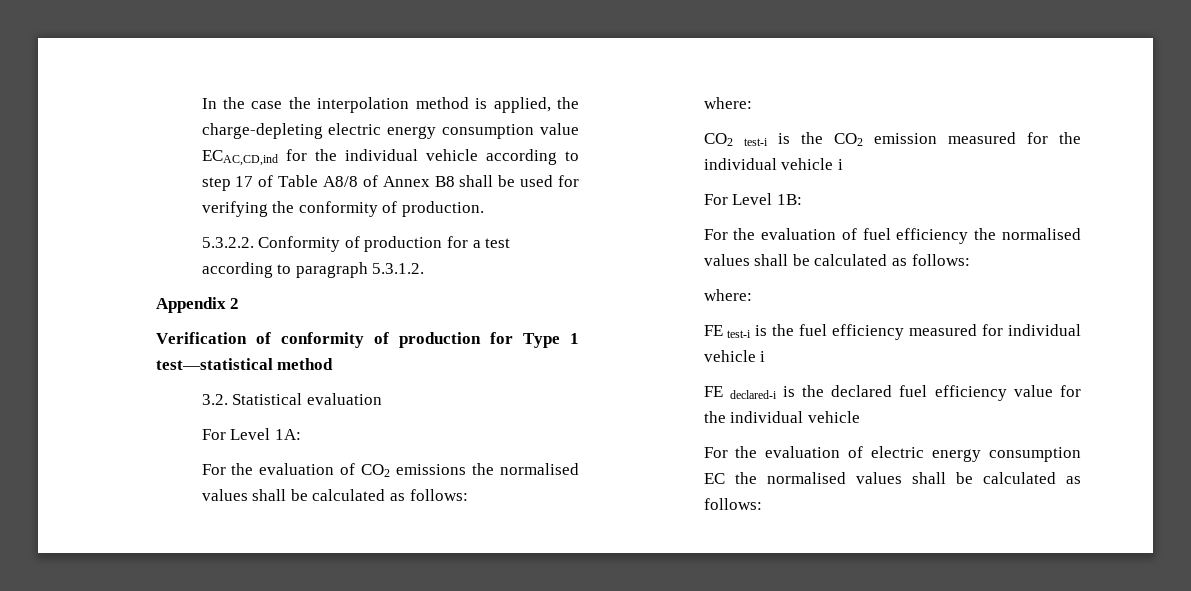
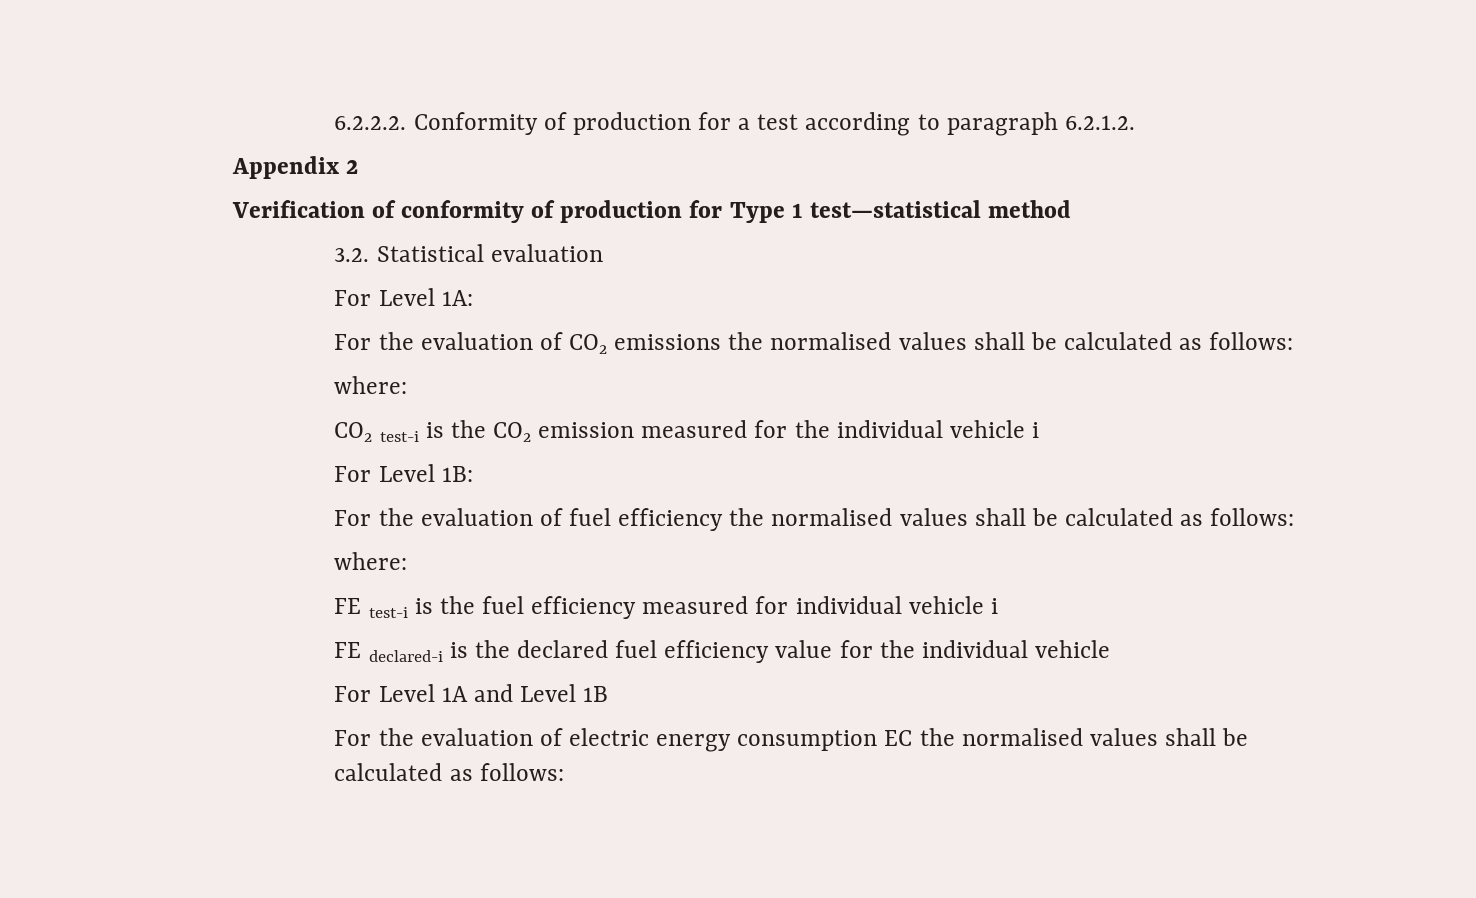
- In the case the interpolation method is applied, the charge-depleting electric energy consumption value ECAC,CD,ind for the individual vehicle according to step 17 of Table A8/8 of Annex B8 shall be used for verifying the conformity of production.
- 5.3.2.2. Conformity of production for a test according to paragraph 5.3.1.2.
+ 6.2.2.2. Conformity of production for a test according to paragraph 6.2.1.2.
+ For Level 1A and Level 1B

